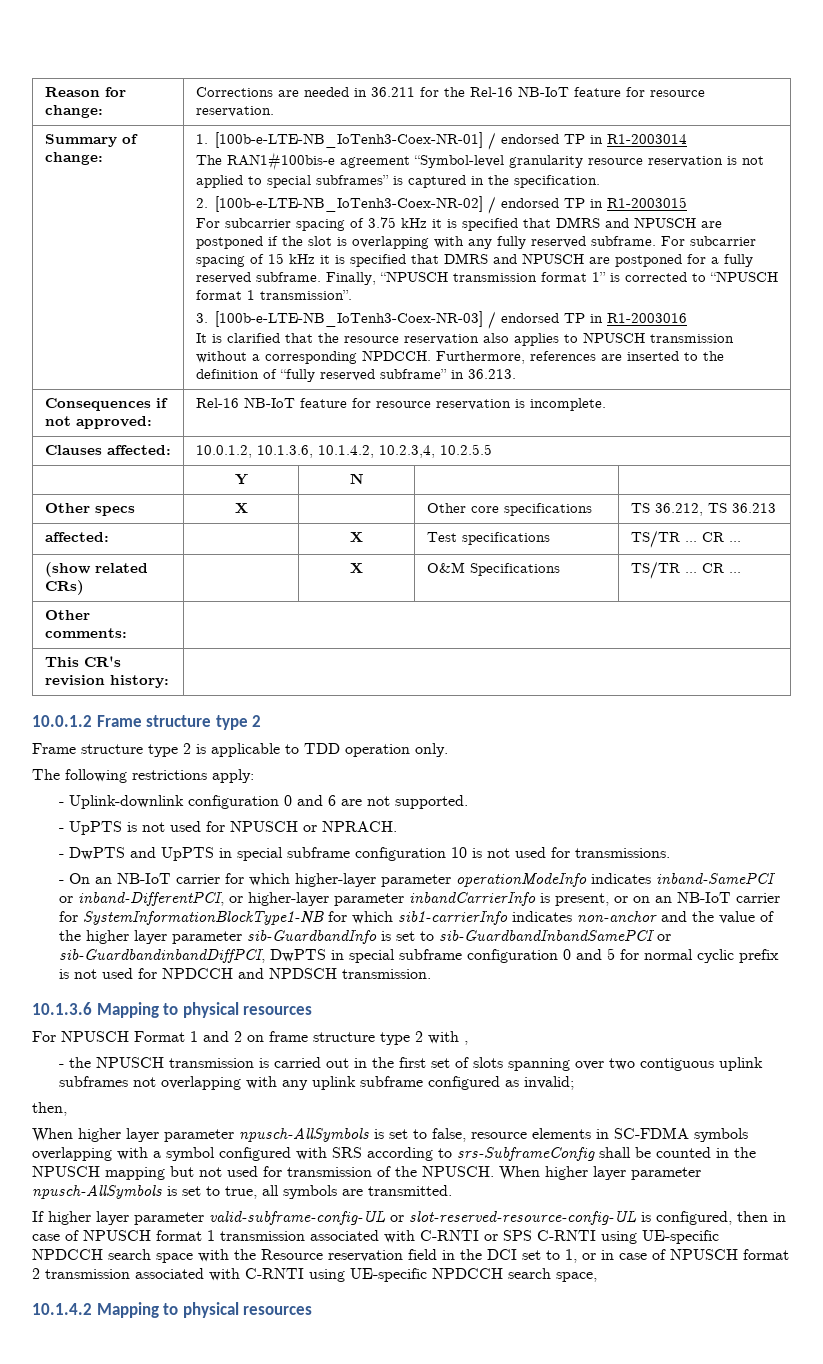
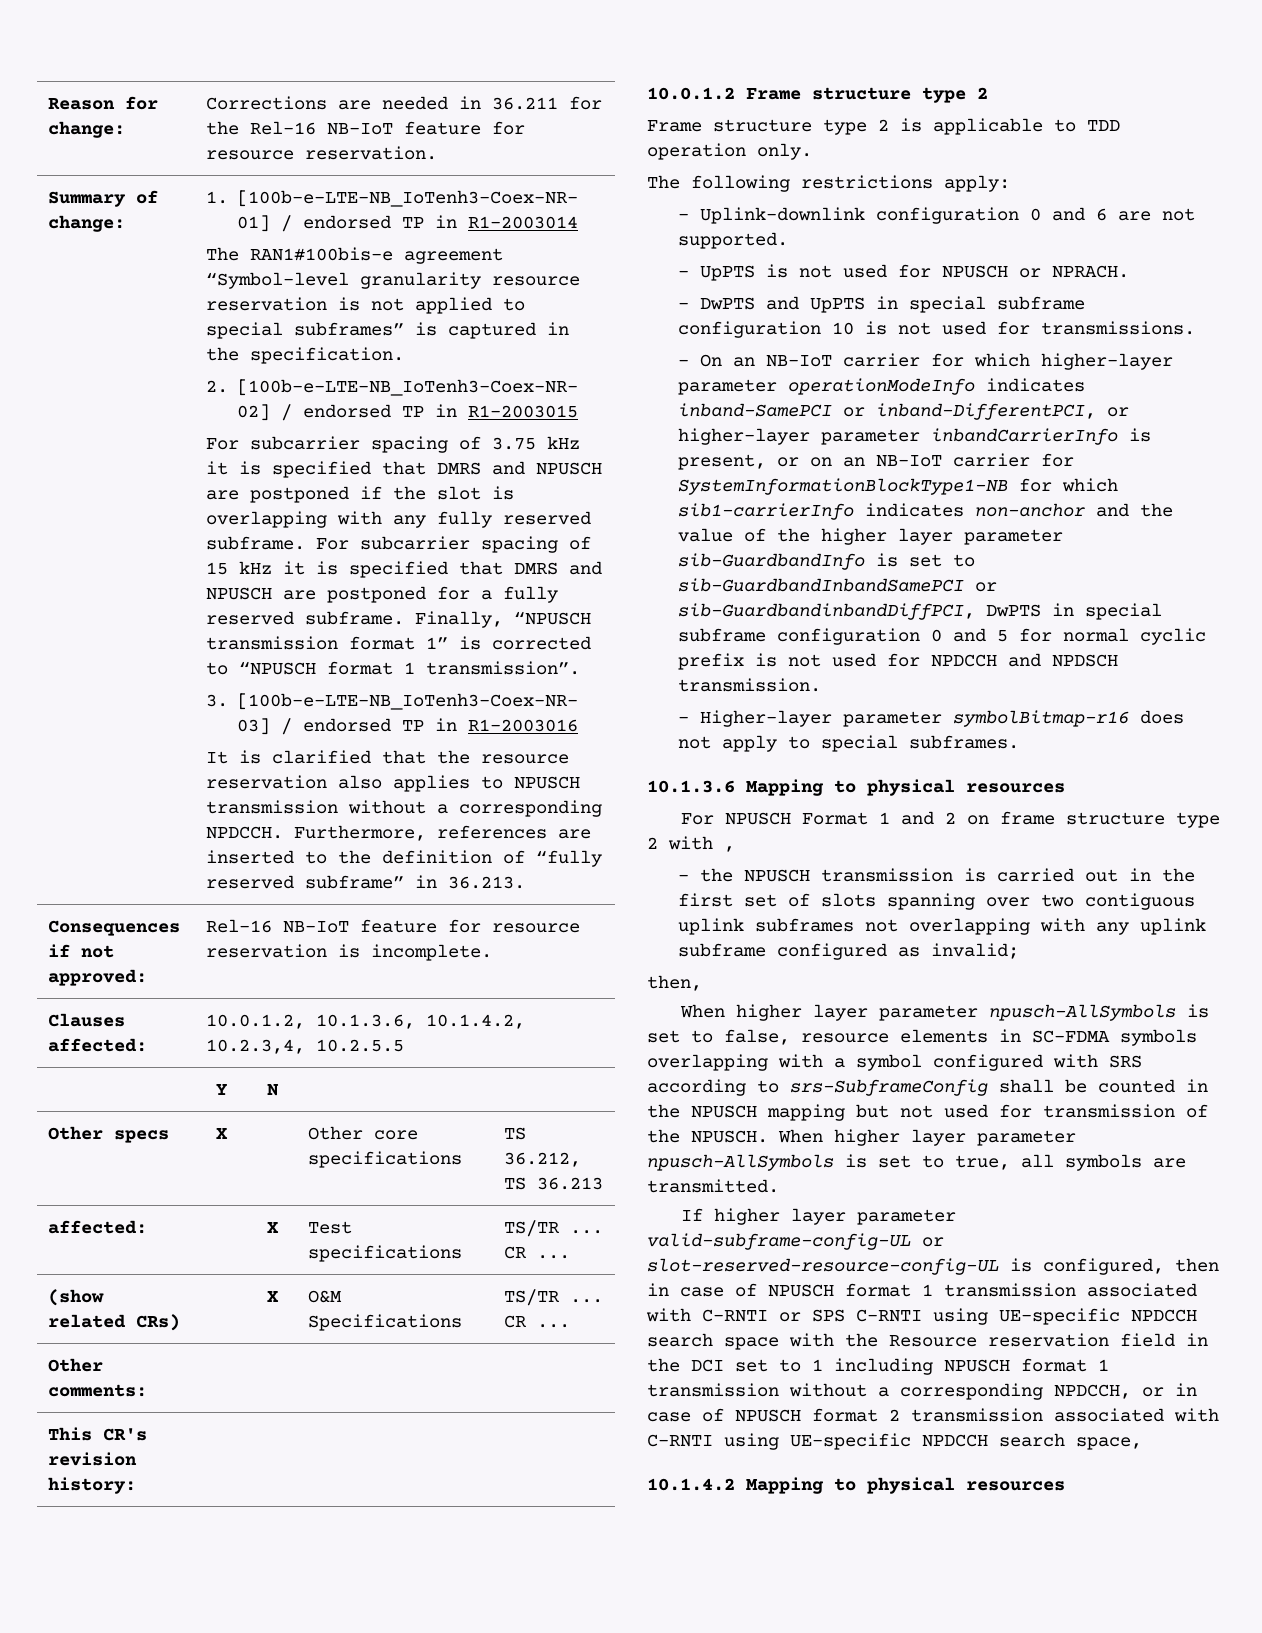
+ - Higher-layer parameter symbolBitmap-r16 does not apply to special subframes.
- If higher layer parameter valid-subframe-config-UL or slot-reserved-resource-config-UL is configured, then in case of NPUSCH format 1 transmission associated with C-RNTI or SPS C-RNTI using UE-specific NPDCCH search space with the Resource reservation field in the DCI set to 1, or in case of NPUSCH format 2 transmission associated with C-RNTI using UE-specific NPDCCH search space,
+ If higher layer parameter valid-subframe-config-UL or slot-reserved-resource-config-UL is configured, then in case of NPUSCH format 1 transmission associated with C-RNTI or SPS C-RNTI using UE-specific NPDCCH search space with the Resource reservation field in the DCI set to 1 including NPUSCH format 1 transmission without a corresponding NPDCCH, or in case of NPUSCH format 2 transmission associated with C-RNTI using UE-specific NPDCCH search space,

